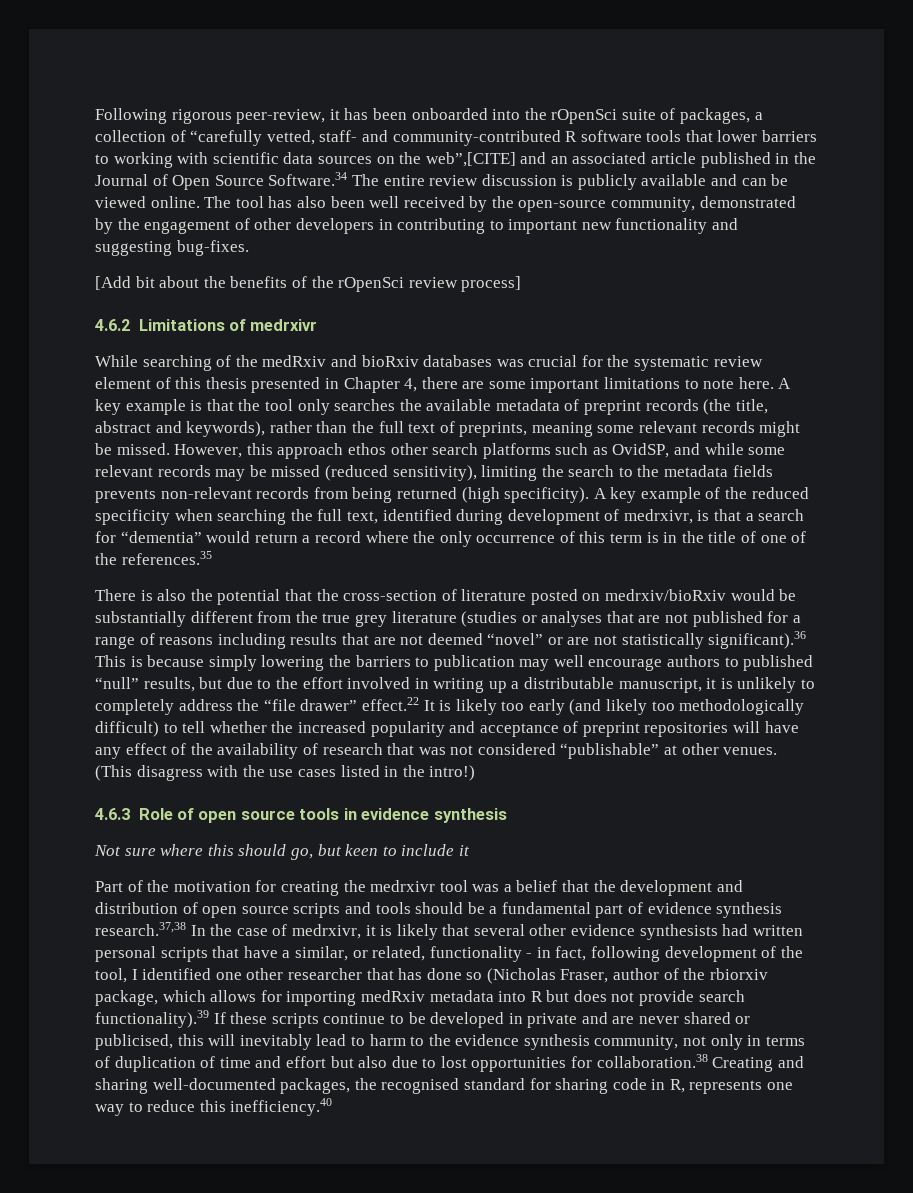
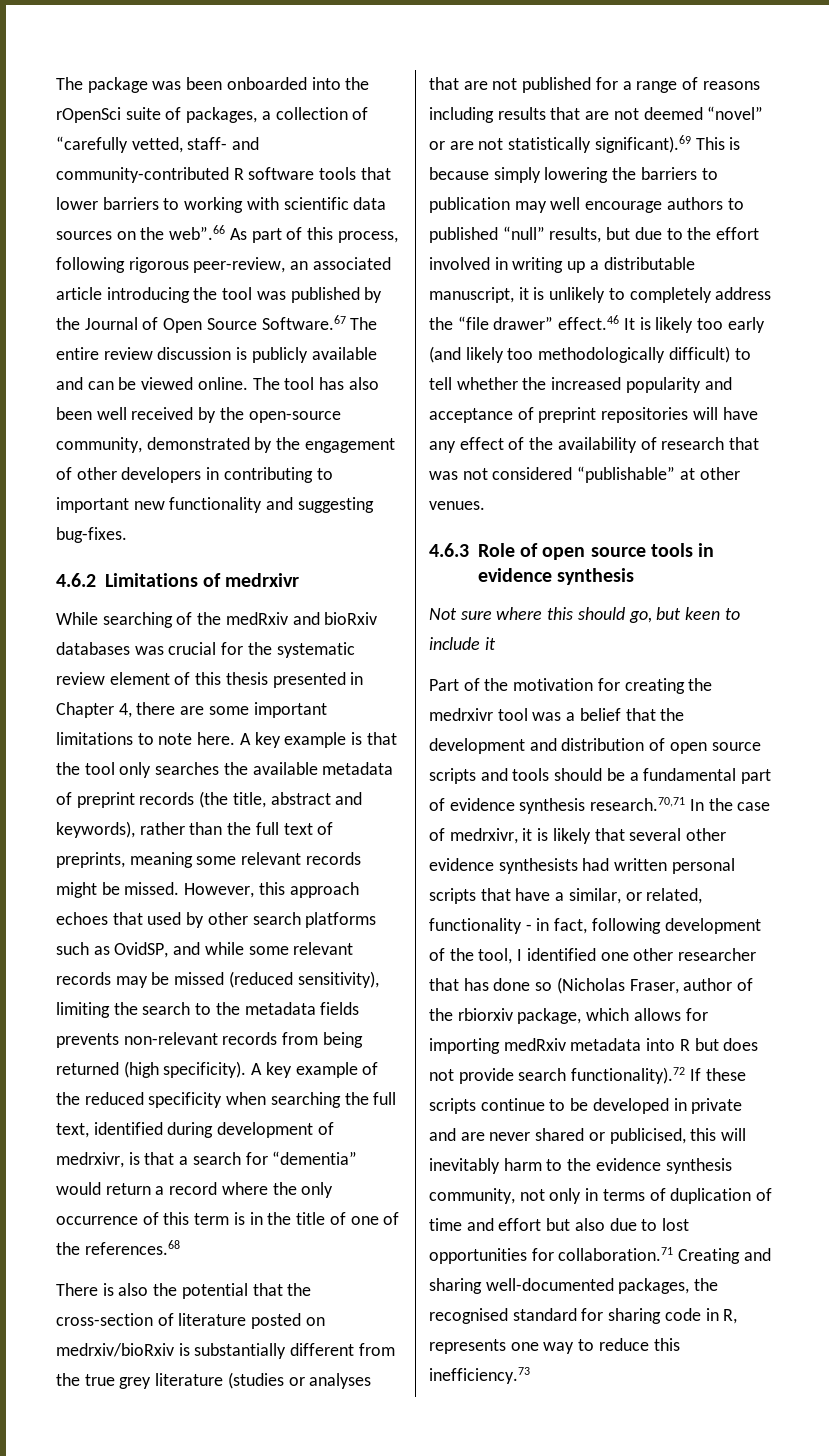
- Following rigorous peer-review, it has been onboarded into the rOpenSci suite of packages, a collection of “carefully vetted, staff- and community-contributed R software tools that lower barriers to working with scientific data sources on the web”,[CITE] and an associated article published in the Journal of Open Source Software.34 The entire review discussion is publicly available and can be viewed online.
+ The package was been onboarded into the rOpenSci suite of packages, a collection of “carefully vetted, staff- and community-contributed R software tools that lower barriers to working with scientific data sources on the web”.66 As part of this process, following rigorous peer-review, an associated article introducing the tool was published by the Journal of Open Source Software.67 The entire review discussion is publicly available and can be viewed online.
- [Add bit about the benefits of the rOpenSci review process]
- However, this approach ethos other search platforms such as OvidSP, and while some relevant records may be missed (reduced sensitivity), limiting the search to the metadata fields prevents non-relevant records from being returned (high specificity).
+ However, this approach echoes that used by other search platforms such as OvidSP, and while some relevant records may be missed (reduced sensitivity), limiting the search to the metadata fields prevents non-relevant records from being returned (high specificity).
- A key example of the reduced specificity when searching the full text, identified during development of medrxivr, is that a search for “dementia” would return a record where the only occurrence of this term is in the title of one of the references.35
+ A key example of the reduced specificity when searching the full text, identified during development of medrxivr, is that a search for “dementia” would return a record where the only occurrence of this term is in the title of one of the references.68
- There is also the potential that the cross-section of literature posted on medrxiv/bioRxiv would be substantially different from the true grey literature (studies or analyses that are not published for a range of reasons including results that are not deemed “novel” or are not statistically significant).36 This is because simply lowering the barriers to publication may well encourage authors to published “null” results, but due to the effort involved in writing up a distributable manuscript, it is unlikely to completely address the “file drawer” effect.22 It is likely too early (and likely too methodologically difficult) to tell whether the increased popularity and acceptance of preprint repositories will have any effect of the availability of research that was not considered “publishable” at other venues. (This disagress with the use cases listed in the intro!)
+ There is also the potential that the cross-section of literature posted on medrxiv/bioRxiv is substantially different from the true grey literature (studies or analyses that are not published for a range of reasons including results that are not deemed “novel” or are not statistically significant).69 This is because simply lowering the barriers to publication may well encourage authors to published “null” results, but due to the effort involved in writing up a distributable manuscript, it is unlikely to completely address the “file drawer” effect.46 It is likely too early (and likely too methodologically difficult) to tell whether the increased popularity and acceptance of preprint repositories will have any effect of the availability of research that was not considered “publishable” at other venues.
- Part of the motivation for creating the medrxivr tool was a belief that the development and distribution of open source scripts and tools should be a fundamental part of evidence synthesis research.37,38 In the case of medrxivr, it is likely that several other evidence synthesists had written personal scripts that have a similar, or related, functionality - in fact, following development of the tool, I identified one other researcher that has done so (Nicholas Fraser, author of the rbiorxiv package, which allows for importing medRxiv metadata into R but does not provide search functionality).39 If these scripts continue to be developed in private and are never shared or publicised, this will inevitably lead to harm to the evidence synthesis community, not only in terms of duplication of time and effort but also due to lost opportunities for collaboration.38 Creating and sharing well-documented packages, the recognised standard for sharing code in R, represents one way to reduce this inefficiency.40
+ Part of the motivation for creating the medrxivr tool was a belief that the development and distribution of open source scripts and tools should be a fundamental part of evidence synthesis research.70,71 In the case of medrxivr, it is likely that several other evidence synthesists had written personal scripts that have a similar, or related, functionality - in fact, following development of the tool, I identified one other researcher that has done so (Nicholas Fraser, author of the rbiorxiv package, which allows for importing medRxiv metadata into R but does not provide search functionality).72 If these scripts continue to be developed in private and are never shared or publicised, this will inevitably harm to the evidence synthesis community, not only in terms of duplication of time and effort but also due to lost opportunities for collaboration.71 Creating and sharing well-documented packages, the recognised standard for sharing code in R, represents one way to reduce this inefficiency.73

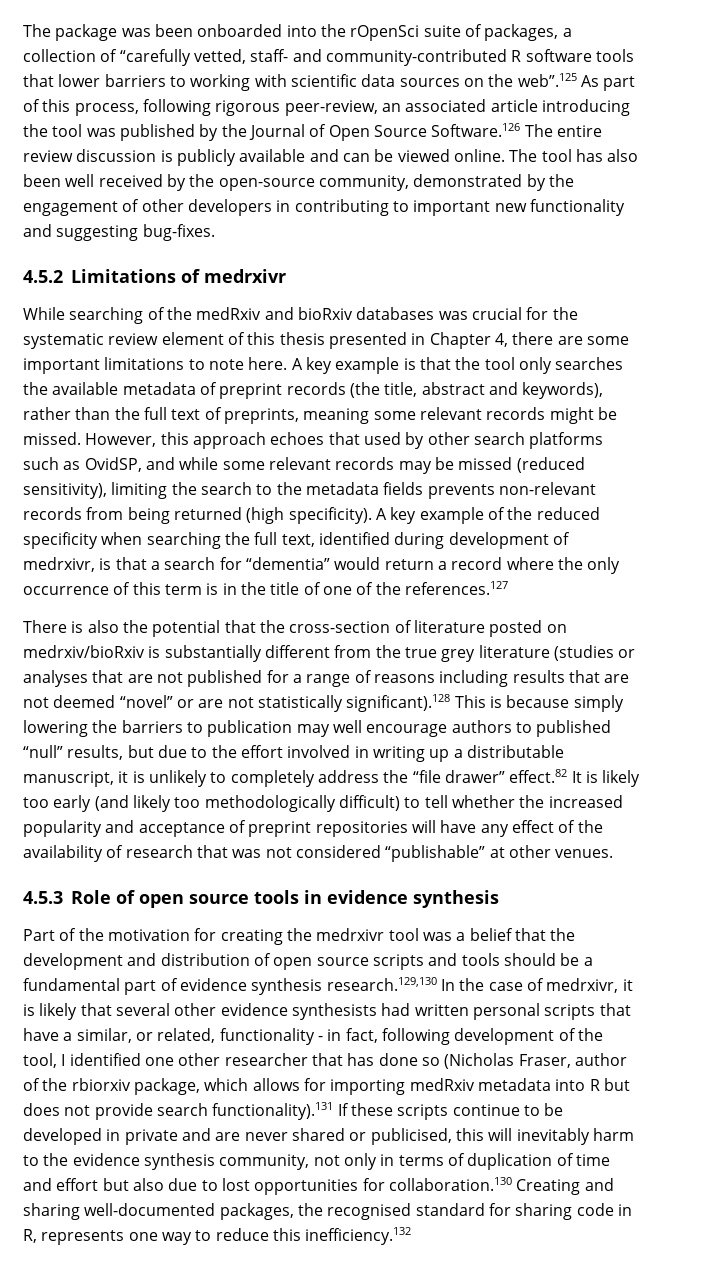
- The package was been onboarded into the rOpenSci suite of packages, a collection of “carefully vetted, staff- and community-contributed R software tools that lower barriers to working with scientific data sources on the web”.66 As part of this process, following rigorous peer-review, an associated article introducing the tool was published by the Journal of Open Source Software.67 The entire review discussion is publicly available and can be viewed online.
+ The package was been onboarded into the rOpenSci suite of packages, a collection of “carefully vetted, staff- and community-contributed R software tools that lower barriers to working with scientific data sources on the web”.125 As part of this process, following rigorous peer-review, an associated article introducing the tool was published by the Journal of Open Source Software.126 The entire review discussion is publicly available and can be viewed online.
- 4.6.2 Limitations of medrxivr
+ 4.5.2 Limitations of medrxivr
- A key example of the reduced specificity when searching the full text, identified during development of medrxivr, is that a search for “dementia” would return a record where the only occurrence of this term is in the title of one of the references.68
+ A key example of the reduced specificity when searching the full text, identified during development of medrxivr, is that a search for “dementia” would return a record where the only occurrence of this term is in the title of one of the references.127
- There is also the potential that the cross-section of literature posted on medrxiv/bioRxiv is substantially different from the true grey literature (studies or analyses that are not published for a range of reasons including results that are not deemed “novel” or are not statistically significant).69 This is because simply lowering the barriers to publication may well encourage authors to published “null” results, but due to the effort involved in writing up a distributable manuscript, it is unlikely to completely address the “file drawer” effect.46 It is likely too early (and likely too methodologically difficult) to tell whether the increased popularity and acceptance of preprint repositories will have any effect of the availability of research that was not considered “publishable” at other venues.
+ There is also the potential that the cross-section of literature posted on medrxiv/bioRxiv is substantially different from the true grey literature (studies or analyses that are not published for a range of reasons including results that are not deemed “novel” or are not statistically significant).128 This is because simply lowering the barriers to publication may well encourage authors to published “null” results, but due to the effort involved in writing up a distributable manuscript, it is unlikely to completely address the “file drawer” effect.82 It is likely too early (and likely too methodologically difficult) to tell whether the increased popularity and acceptance of preprint repositories will have any effect of the availability of research that was not considered “publishable” at other venues.
- 4.6.3 Role of open source tools in evidence synthesis
+ 4.5.3 Role of open source tools in evidence synthesis
- Not sure where this should go, but keen to include it
- Part of the motivation for creating the medrxivr tool was a belief that the development and distribution of open source scripts and tools should be a fundamental part of evidence synthesis research.70,71 In the case of medrxivr, it is likely that several other evidence synthesists had written personal scripts that have a similar, or related, functionality - in fact, following development of the tool, I identified one other researcher that has done so (Nicholas Fraser, author of the rbiorxiv package, which allows for importing medRxiv metadata into R but does not provide search functionality).72 If these scripts continue to be developed in private and are never shared or publicised, this will inevitably harm to the evidence synthesis community, not only in terms of duplication of time and effort but also due to lost opportunities for collaboration.71 Creating and sharing well-documented packages, the recognised standard for sharing code in R, represents one way to reduce this inefficiency.73
+ Part of the motivation for creating the medrxivr tool was a belief that the development and distribution of open source scripts and tools should be a fundamental part of evidence synthesis research.129,130 In the case of medrxivr, it is likely that several other evidence synthesists had written personal scripts that have a similar, or related, functionality - in fact, following development of the tool, I identified one other researcher that has done so (Nicholas Fraser, author of the rbiorxiv package, which allows for importing medRxiv metadata into R but does not provide search functionality).131 If these scripts continue to be developed in private and are never shared or publicised, this will inevitably harm to the evidence synthesis community, not only in terms of duplication of time and effort but also due to lost opportunities for collaboration.130 Creating and sharing well-documented packages, the recognised standard for sharing code in R, represents one way to reduce this inefficiency.132

